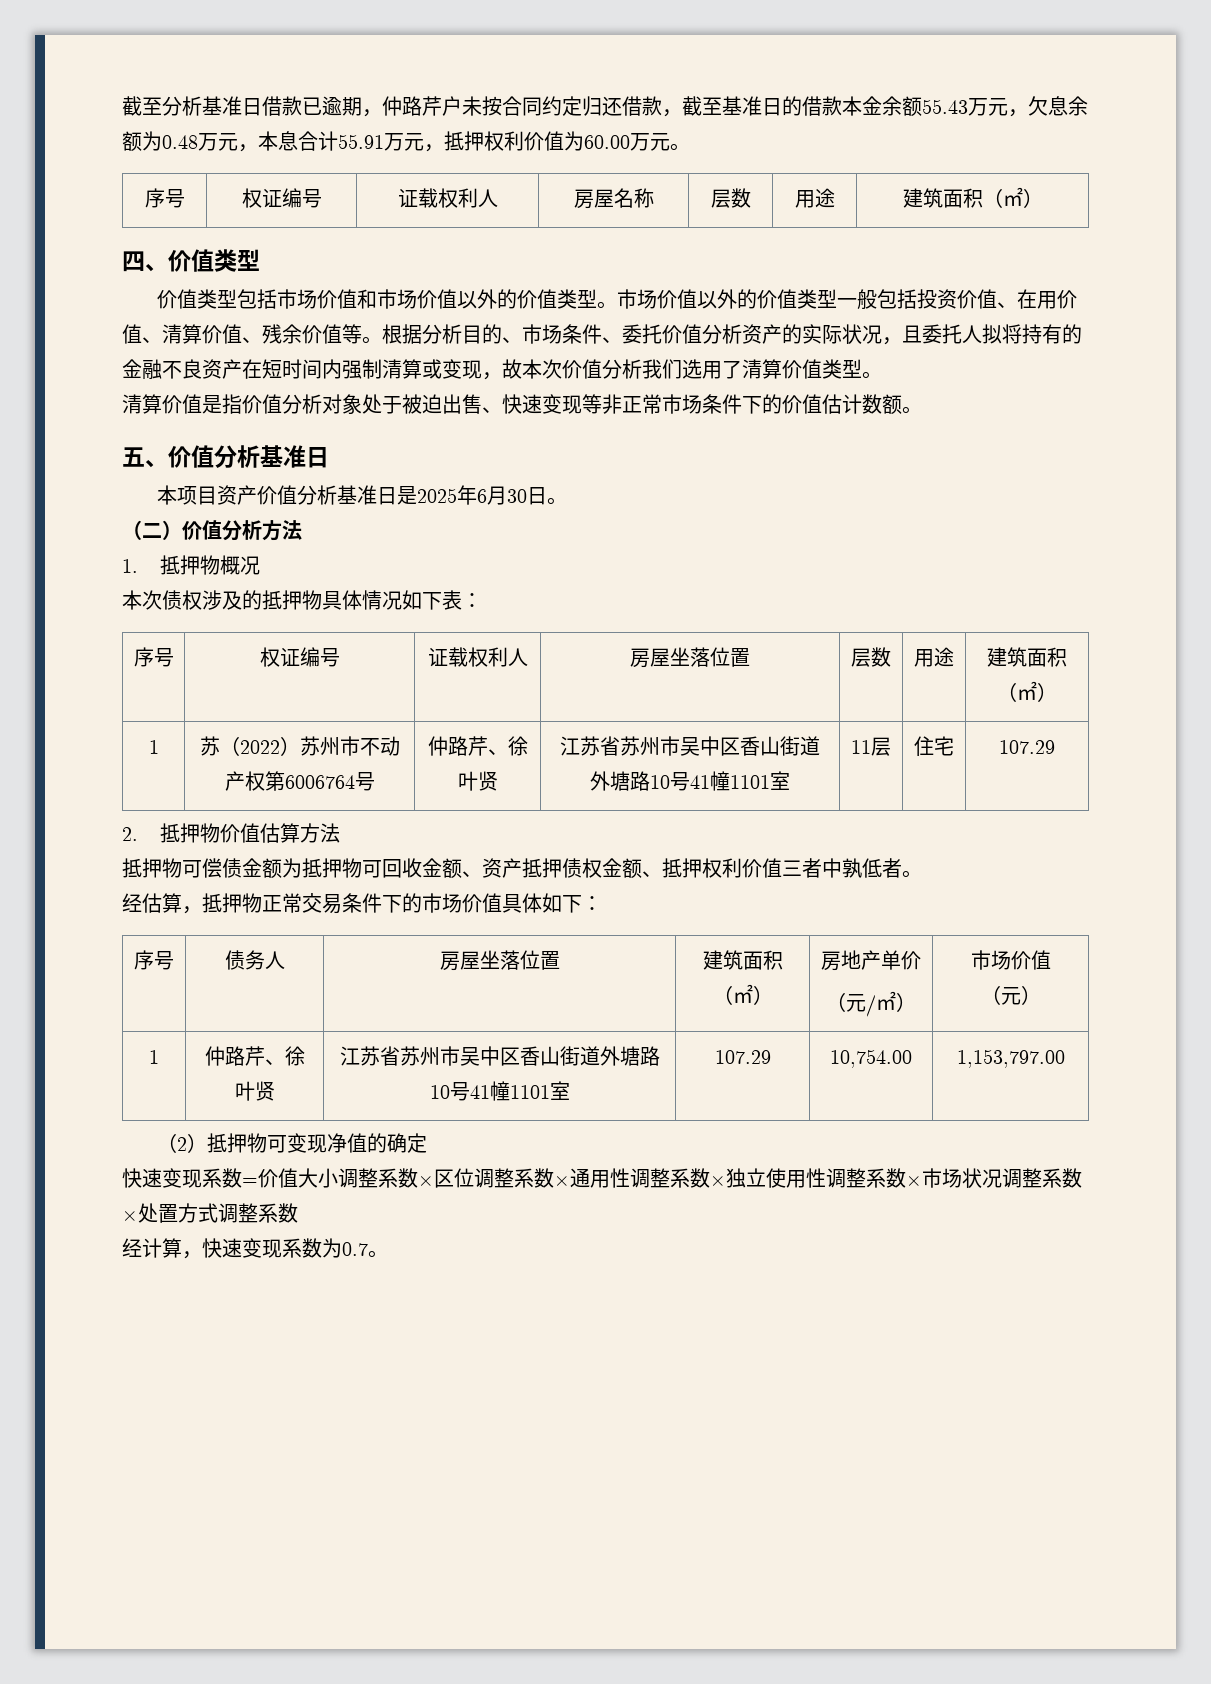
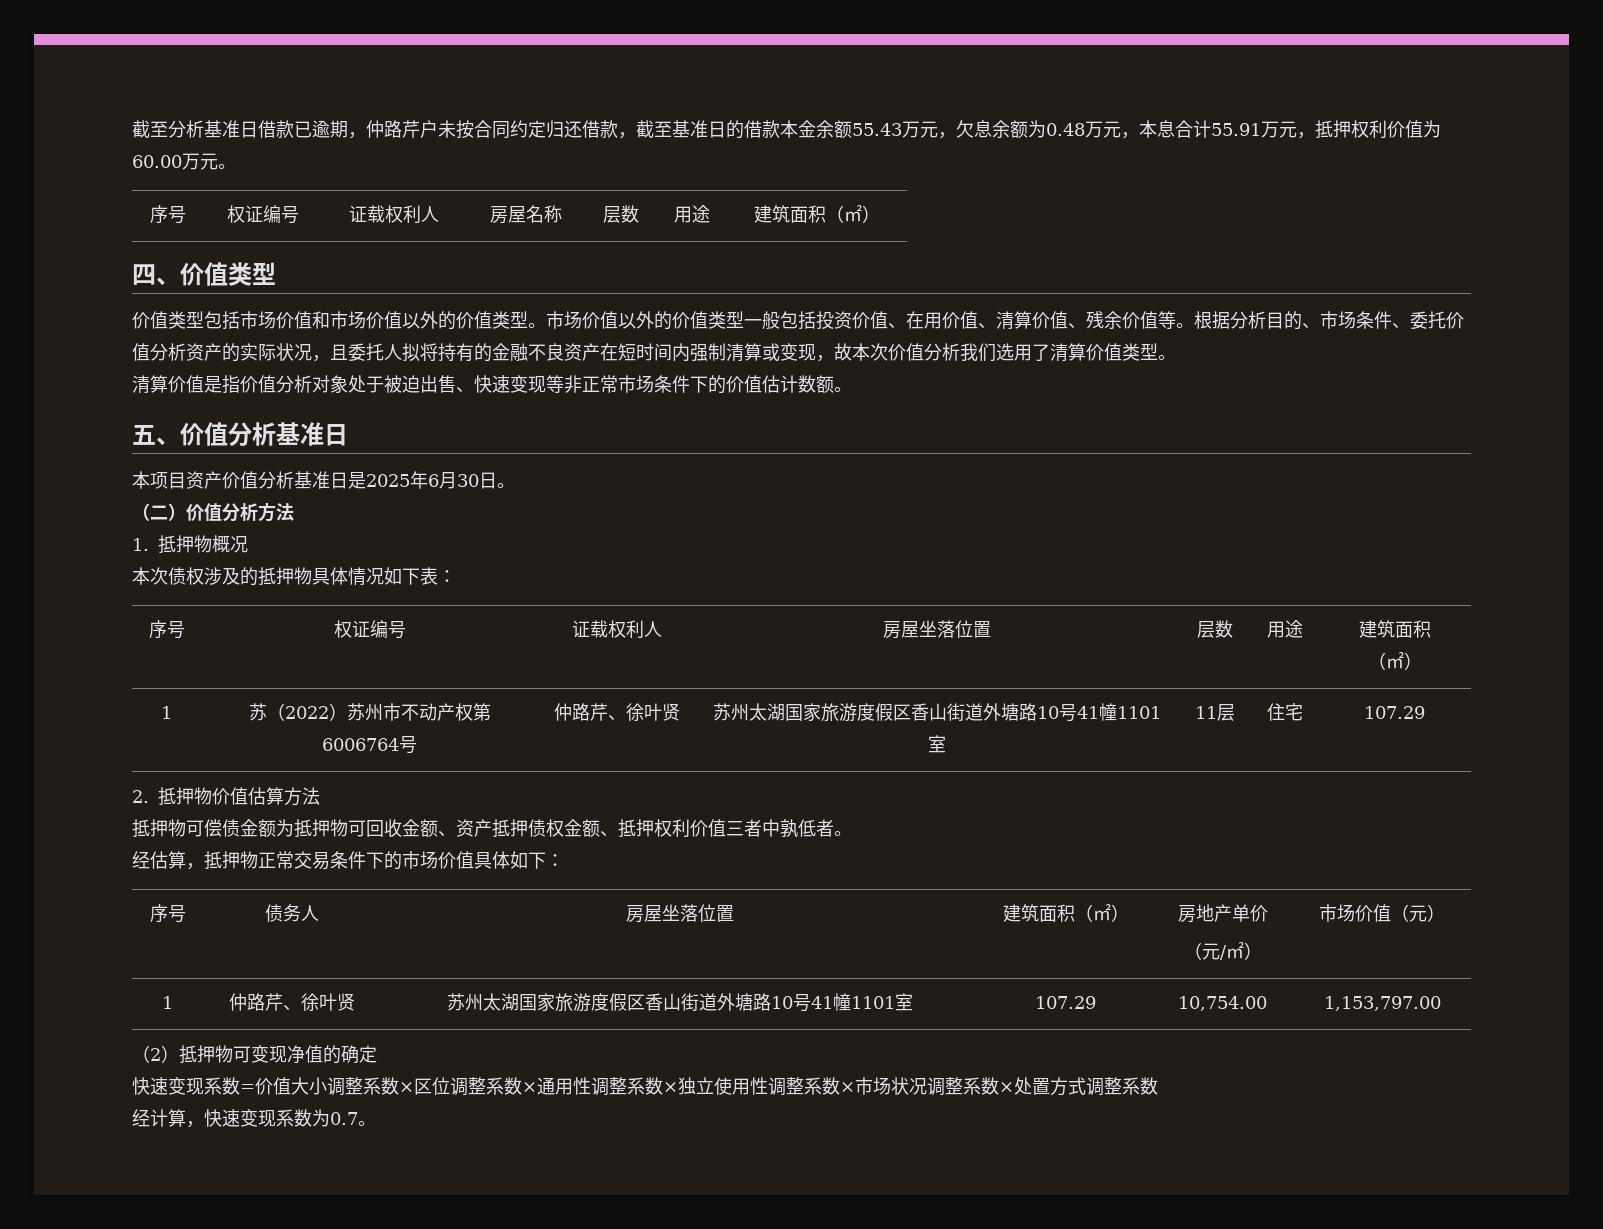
- 1 | 苏（2022）苏州市不动产权第6006764号 | 仲路芹、徐叶贤 | 江苏省苏州市吴中区香山街道外塘路10号41幢1101室 | 11层 | 住宅 | 107.29
+ 1 | 苏（2022）苏州市不动产权第6006764号 | 仲路芹、徐叶贤 | 苏州太湖国家旅游度假区香山街道外塘路10号41幢1101室 | 11层 | 住宅 | 107.29
- 1 | 仲路芹、徐叶贤 | 江苏省苏州市吴中区香山街道外塘路10号41幢1101室 | 107.29 | 10,754.00 | 1,153,797.00
+ 1 | 仲路芹、徐叶贤 | 苏州太湖国家旅游度假区香山街道外塘路10号41幢1101室 | 107.29 | 10,754.00 | 1,153,797.00

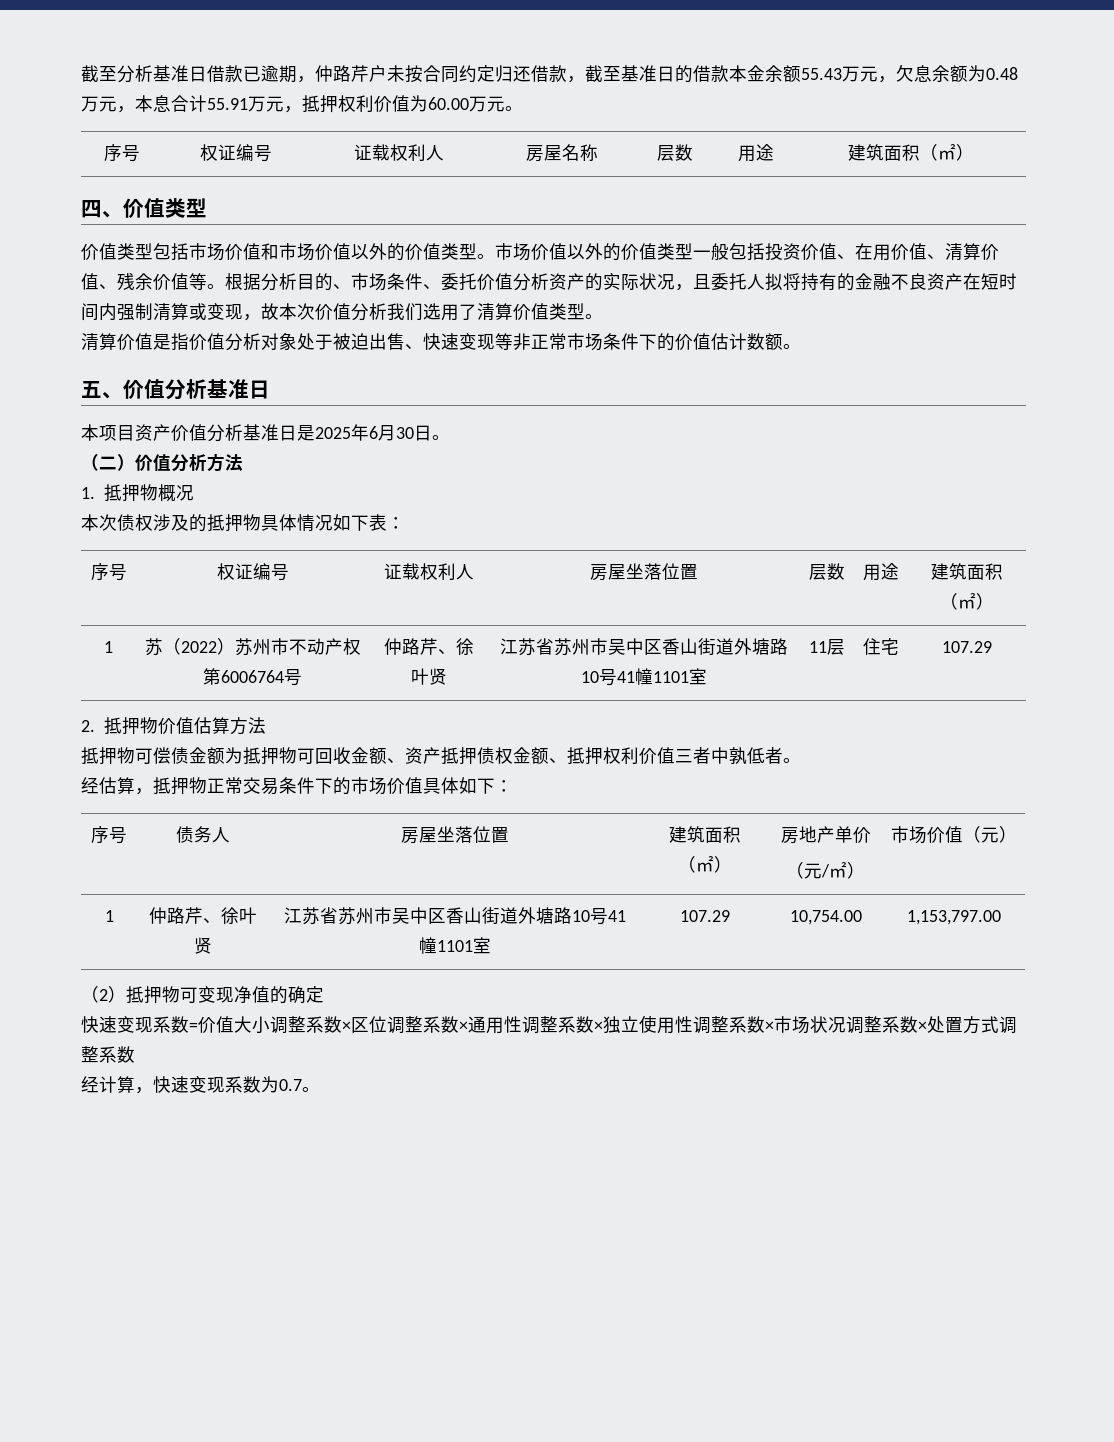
- 1 | 苏（2022）苏州市不动产权第6006764号 | 仲路芹、徐叶贤 | 苏州太湖国家旅游度假区香山街道外塘路10号41幢1101室 | 11层 | 住宅 | 107.29
+ 1 | 苏（2022）苏州市不动产权第6006764号 | 仲路芹、徐叶贤 | 江苏省苏州市吴中区香山街道外塘路10号41幢1101室 | 11层 | 住宅 | 107.29
- 1 | 仲路芹、徐叶贤 | 苏州太湖国家旅游度假区香山街道外塘路10号41幢1101室 | 107.29 | 10,754.00 | 1,153,797.00
+ 1 | 仲路芹、徐叶贤 | 江苏省苏州市吴中区香山街道外塘路10号41幢1101室 | 107.29 | 10,754.00 | 1,153,797.00

